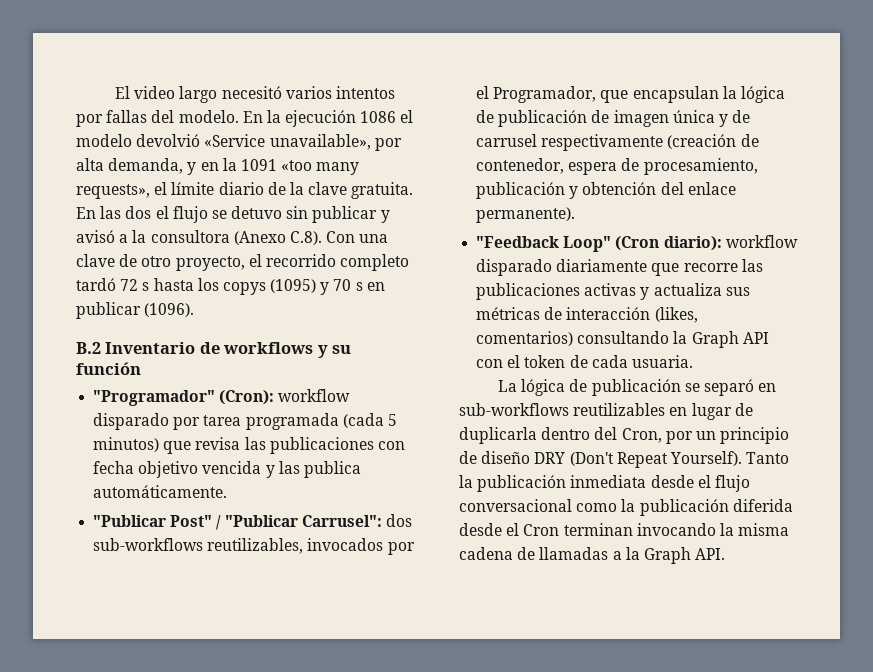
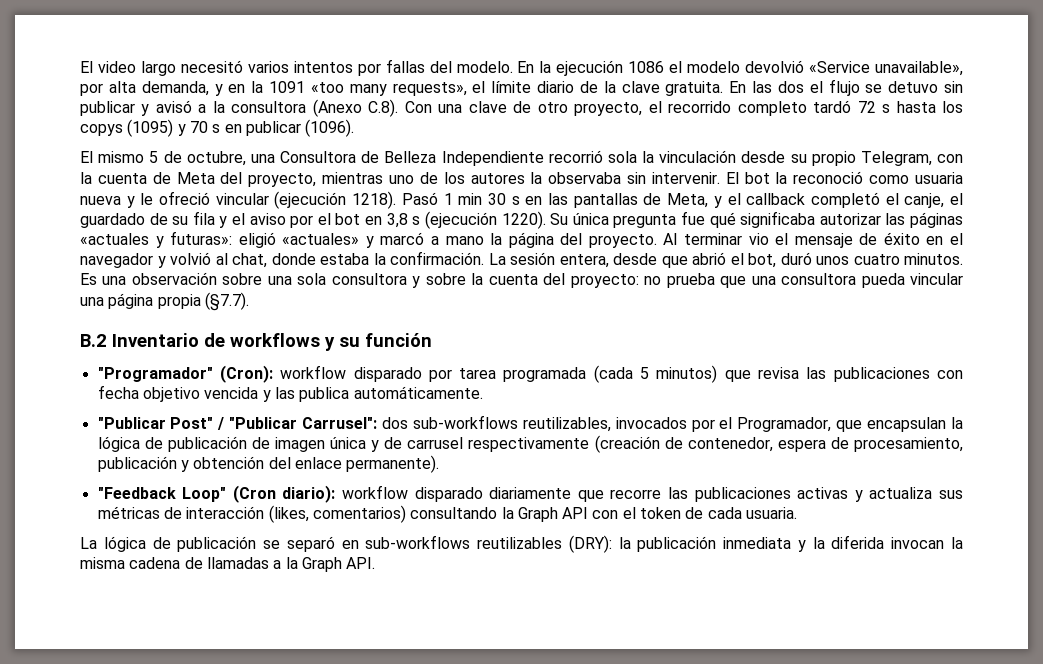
+ El mismo 5 de octubre, una Consultora de Belleza Independiente recorrió sola la vinculación desde su propio Telegram, con la cuenta de Meta del proyecto, mientras uno de los autores la observaba sin intervenir. El bot la reconoció como usuaria nueva y le ofreció vincular (ejecución 1218). Pasó 1 min 30 s en las pantallas de Meta, y el callback completó el canje, el guardado de su fila y el aviso por el bot en 3,8 s (ejecución 1220). Su única pregunta fue qué significaba autorizar las páginas «actuales y futuras»: eligió «actuales» y marcó a mano la página del proyecto. Al terminar vio el mensaje de éxito en el navegador y volvió al chat, donde estaba la confirmación. La sesión entera, desde que abrió el bot, duró unos cuatro minutos. Es una observación sobre una sola consultora y sobre la cuenta del proyecto: no prueba que una consultora pueda vincular una página propia (§7.7).
- La lógica de publicación se separó en sub-workflows reutilizables en lugar de duplicarla dentro del Cron, por un principio de diseño DRY (Don't Repeat Yourself). Tanto la publicación inmediata desde el flujo conversacional como la publicación diferida desde el Cron terminan invocando la misma cadena de llamadas a la Graph API.
+ La lógica de publicación se separó en sub-workflows reutilizables (DRY): la publicación inmediata y la diferida invocan la misma cadena de llamadas a la Graph API.

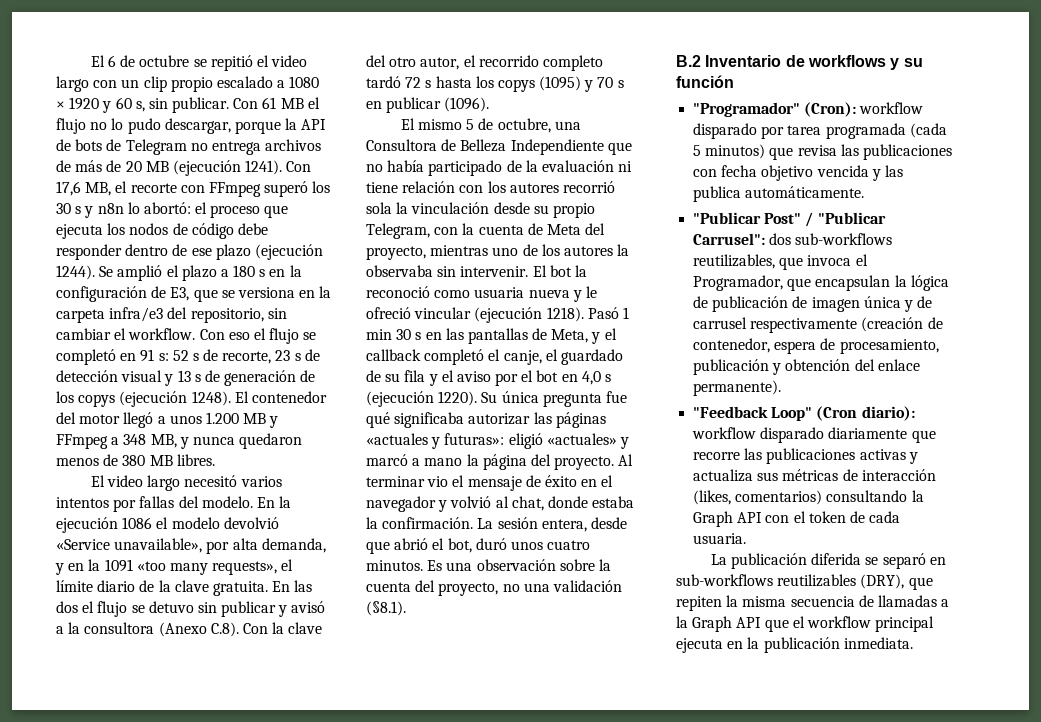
+ El 6 de octubre se repitió el video largo con un clip propio escalado a 1080 × 1920 y 60 s, sin publicar. Con 61 MB el flujo no lo pudo descargar, porque la API de bots de Telegram no entrega archivos de más de 20 MB (ejecución 1241). Con 17,6 MB, el recorte con FFmpeg superó los 30 s y n8n lo abortó: el proceso que ejecuta los nodos de código debe responder dentro de ese plazo (ejecución 1244). Se amplió el plazo a 180 s en la configuración de E3, que se versiona en la carpeta infra/e3 del repositorio, sin cambiar el workflow. Con eso el flujo se completó en 91 s: 52 s de recorte, 23 s de detección visual y 13 s de generación de los copys (ejecución 1248). El contenedor del motor llegó a unos 1.200 MB y FFmpeg a 348 MB, y nunca quedaron menos de 380 MB libres.
- En las dos el flujo se detuvo sin publicar y avisó a la consultora (Anexo C.8). Con una clave de otro proyecto, el recorrido completo tardó 72 s hasta los copys (1095) y 70 s en publicar (1096).
+ En las dos el flujo se detuvo sin publicar y avisó a la consultora (Anexo C.8). Con la clave del otro autor, el recorrido completo tardó 72 s hasta los copys (1095) y 70 s en publicar (1096).
- El mismo 5 de octubre, una Consultora de Belleza Independiente recorrió sola la vinculación desde su propio Telegram, con la cuenta de Meta del proyecto, mientras uno de los autores la observaba sin intervenir.
+ El mismo 5 de octubre, una Consultora de Belleza Independiente que no había participado de la evaluación ni tiene relación con los autores recorrió sola la vinculación desde su propio Telegram, con la cuenta de Meta del proyecto, mientras uno de los autores la observaba sin intervenir.
- Pasó 1 min 30 s en las pantallas de Meta, y el callback completó el canje, el guardado de su fila y el aviso por el bot en 3,8 s (ejecución 1220).
+ Pasó 1 min 30 s en las pantallas de Meta, y el callback completó el canje, el guardado de su fila y el aviso por el bot en 4,0 s (ejecución 1220).
- Es una observación sobre una sola consultora y sobre la cuenta del proyecto: no prueba que una consultora pueda vincular una página propia (§7.7).
+ Es una observación sobre la cuenta del proyecto, no una validación (§8.1).
- "Publicar Post" / "Publicar Carrusel": dos sub-workflows reutilizables, invocados por el Programador, que encapsulan la lógica de publicación de imagen única y de carrusel respectivamente (creación de contenedor, espera de procesamiento, publicación y obtención del enlace permanente).
+ "Publicar Post" / "Publicar Carrusel": dos sub-workflows reutilizables, que invoca el Programador, que encapsulan la lógica de publicación de imagen única y de carrusel respectivamente (creación de contenedor, espera de procesamiento, publicación y obtención del enlace permanente).
- La lógica de publicación se separó en sub-workflows reutilizables (DRY): la publicación inmediata y la diferida invocan la misma cadena de llamadas a la Graph API.
+ La publicación diferida se separó en sub-workflows reutilizables (DRY), que repiten la misma secuencia de llamadas a la Graph API que el workflow principal ejecuta en la publicación inmediata.

